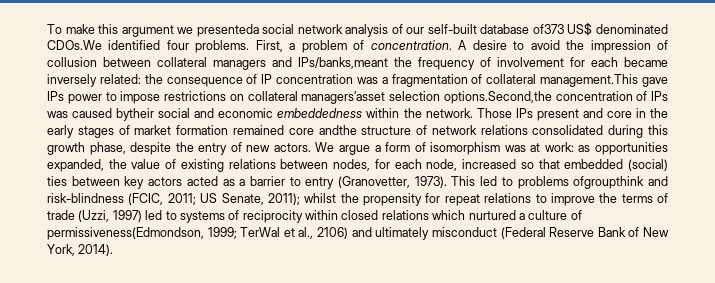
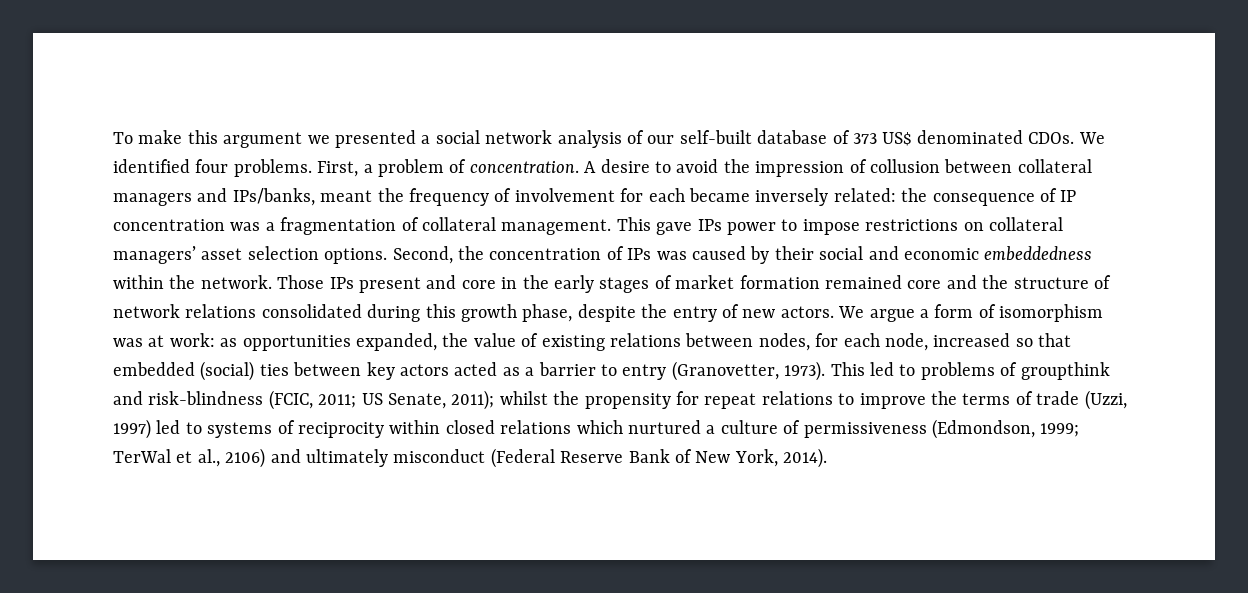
- To make this argument we presenteda social network analysis of our self-built database of373 US$ denominated CDOs.We identified four problems.
+ To make this argument we presented a social network analysis of our self-built database of 373 US$ denominated CDOs. We identified four problems.
- A desire to avoid the impression of collusion between collateral managers and IPs/banks,meant the frequency of involvement for each became inversely related: the consequence of IP concentration was a fragmentation of collateral management.This gave IPs power to impose restrictions on collateral managers’asset selection options.Second,the concentration of IPs was caused bytheir social and economic embeddedness within the network.
+ A desire to avoid the impression of collusion between collateral managers and IPs/banks, meant the frequency of involvement for each became inversely related: the consequence of IP concentration was a fragmentation of collateral management. This gave IPs power to impose restrictions on collateral managers’ asset selection options. Second, the concentration of IPs was caused by their social and economic embeddedness within the network.
- Those IPs present and core in the early stages of market formation remained core andthe structure of network relations consolidated during this growth phase, despite the entry of new actors.
+ Those IPs present and core in the early stages of market formation remained core and the structure of network relations consolidated during this growth phase, despite the entry of new actors.
- This led to problems ofgroupthink and risk-blindness (FCIC, 2011; US Senate, 2011); whilst the propensity for repeat relations to improve the terms of trade (Uzzi, 1997) led to systems of reciprocity within closed relations which nurtured a culture of permissiveness(Edmondson, 1999; TerWal et al., 2106) and ultimately misconduct (Federal Reserve Bank of New York, 2014).
+ This led to problems of groupthink and risk-blindness (FCIC, 2011; US Senate, 2011); whilst the propensity for repeat relations to improve the terms of trade (Uzzi, 1997) led to systems of reciprocity within closed relations which nurtured a culture of permissiveness (Edmondson, 1999; TerWal et al., 2106) and ultimately misconduct (Federal Reserve Bank of New York, 2014).

